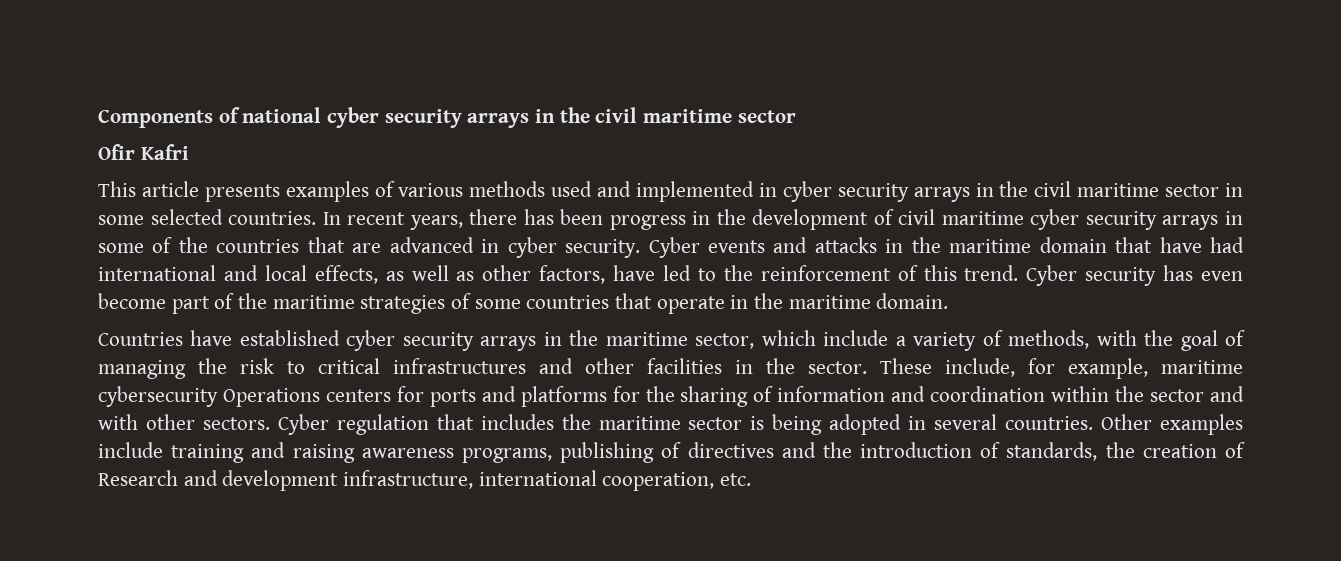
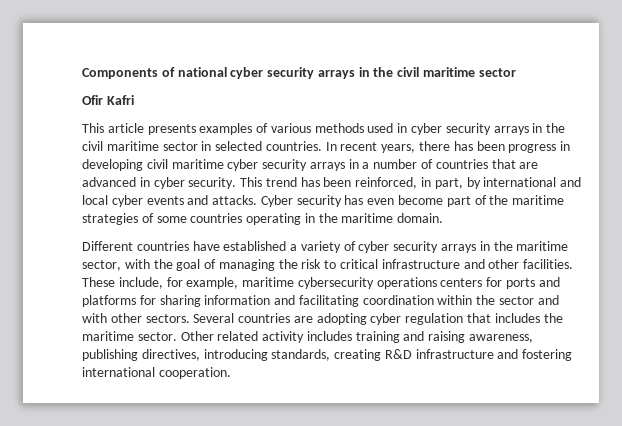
- This article presents examples of various methods used and implemented in cyber security arrays in the civil maritime sector in some selected countries.
+ This article presents examples of various methods used in cyber security arrays in the civil maritime sector in selected countries.
- In recent years, there has been progress in the development of civil maritime cyber security arrays in some of the countries that are advanced in cyber security.
+ In recent years, there has been progress in developing civil maritime cyber security arrays in a number of countries that are advanced in cyber security.
- Cyber events and attacks in the maritime domain that have had international and local effects, as well as other factors, have led to the reinforcement of this trend.
+ This trend has been reinforced, in part, by international and local cyber events and attacks.
- Cyber security has even become part of the maritime strategies of some countries that operate in the maritime domain.
+ Cyber security has even become part of the maritime strategies of some countries operating in the maritime domain.
- Countries have established cyber security arrays in the maritime sector, which include a variety of methods, with the goal of managing the risk to critical infrastructures and other facilities in the sector.
+ Different countries have established a variety of cyber security arrays in the maritime sector, with the goal of managing the risk to critical infrastructure and other facilities.
- These include, for example, maritime cybersecurity Operations centers for ports and platforms for the sharing of information and coordination within the sector and with other sectors.
+ These include, for example, maritime cybersecurity operations centers for ports and platforms for sharing information and facilitating coordination within the sector and with other sectors.
- Cyber regulation that includes the maritime sector is being adopted in several countries. Other examples include training and raising awareness programs, publishing of directives and the introduction of standards, the creation of Research and development infrastructure, international cooperation, etc.
+ Several countries are adopting cyber regulation that includes the maritime sector. Other related activity includes training and raising awareness, publishing directives, introducing standards, creating R&D infrastructure and fostering international cooperation.

